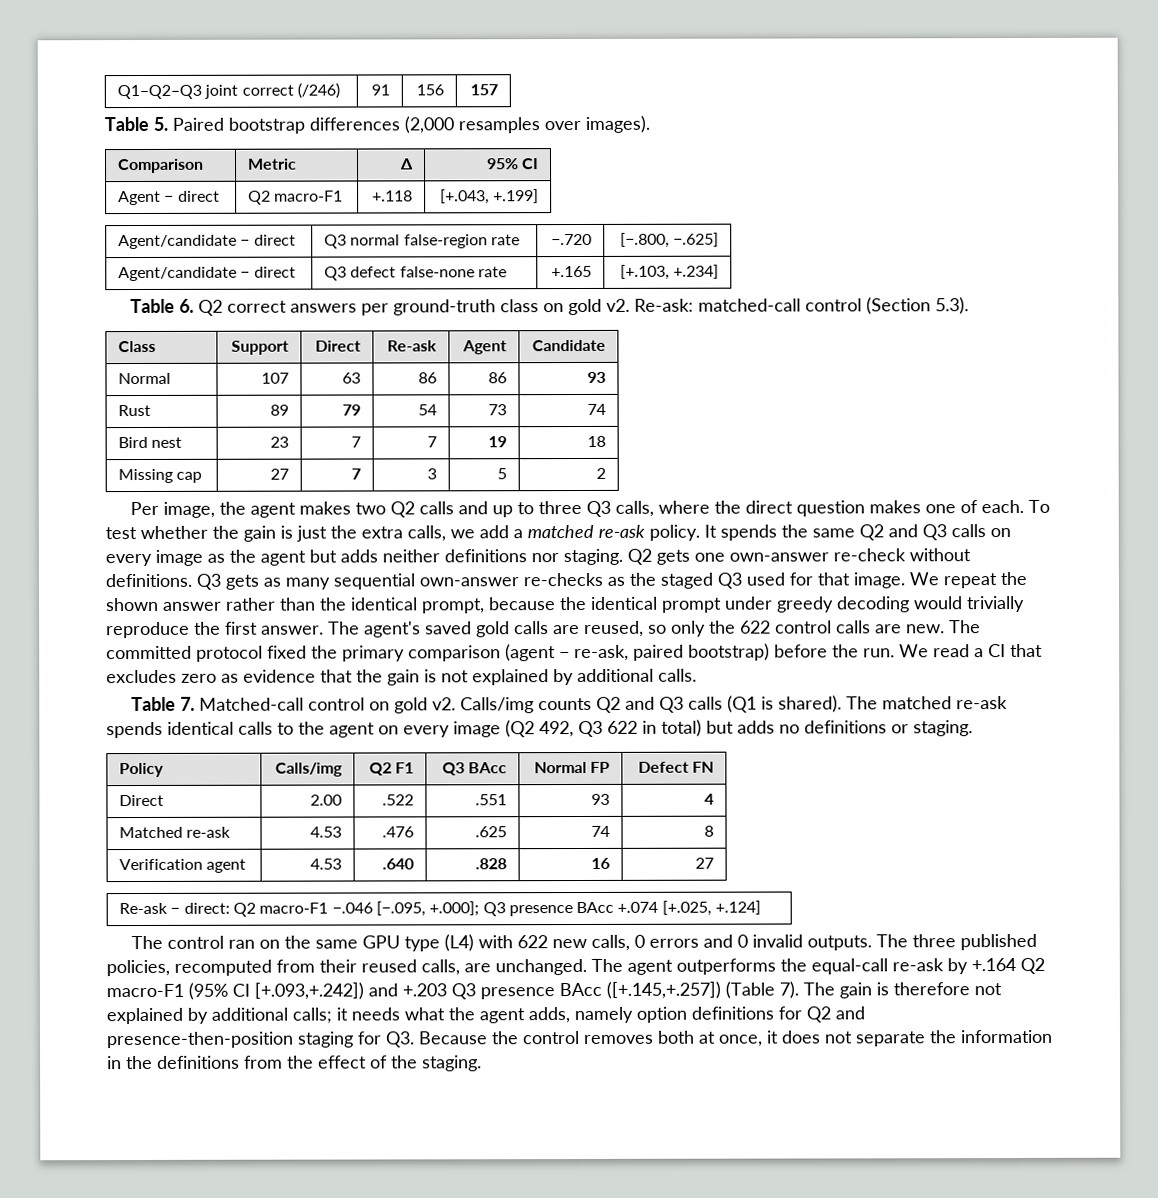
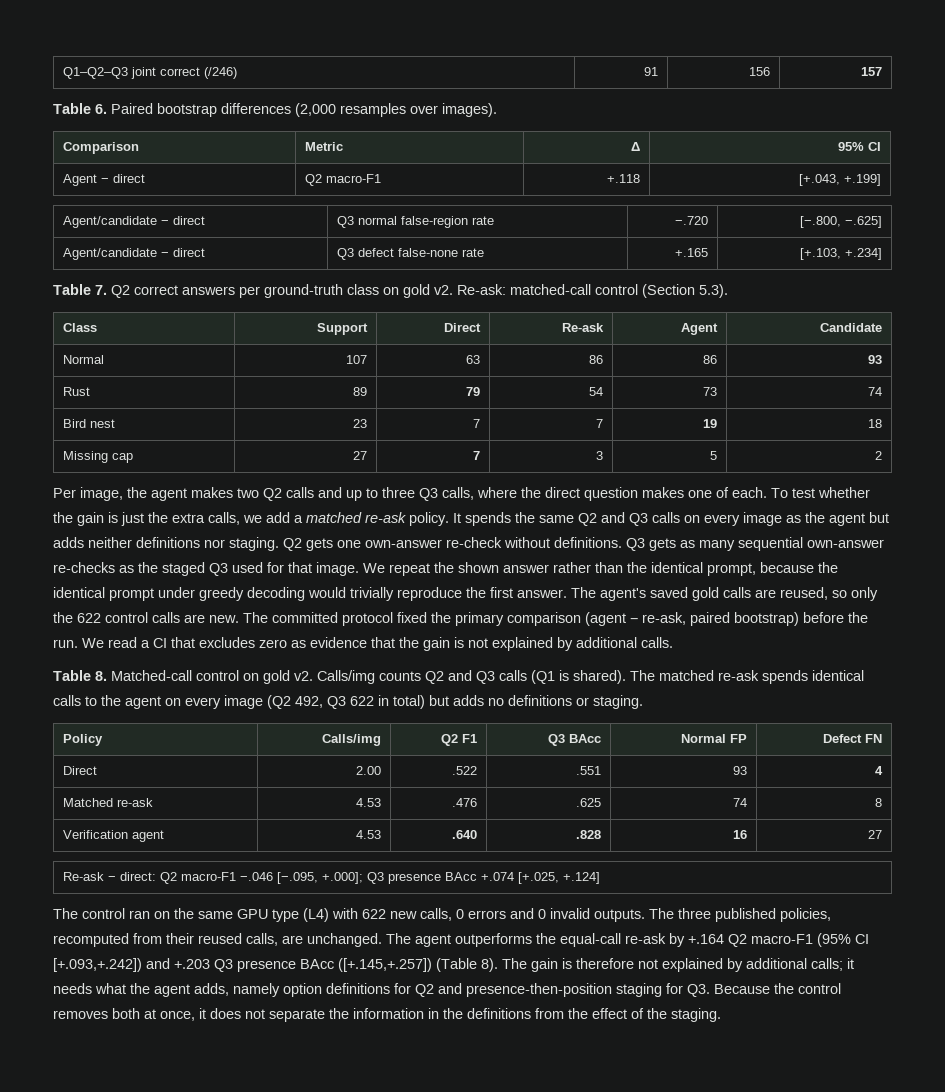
- Table 5. Paired bootstrap differences (2,000 resamples over images).
+ Table 6. Paired bootstrap differences (2,000 resamples over images).
- Table 6. Q2 correct answers per ground-truth class on gold v2.
+ Table 7. Q2 correct answers per ground-truth class on gold v2.
- Table 7. Matched-call control on gold v2.
+ Table 8. Matched-call control on gold v2.
- The agent outperforms the equal-call re-ask by +.164 Q2 macro-F1 (95% CI [+.093,+.242]) and +.203 Q3 presence BAcc ([+.145,+.257]) (Table 7).
+ The agent outperforms the equal-call re-ask by +.164 Q2 macro-F1 (95% CI [+.093,+.242]) and +.203 Q3 presence BAcc ([+.145,+.257]) (Table 8).

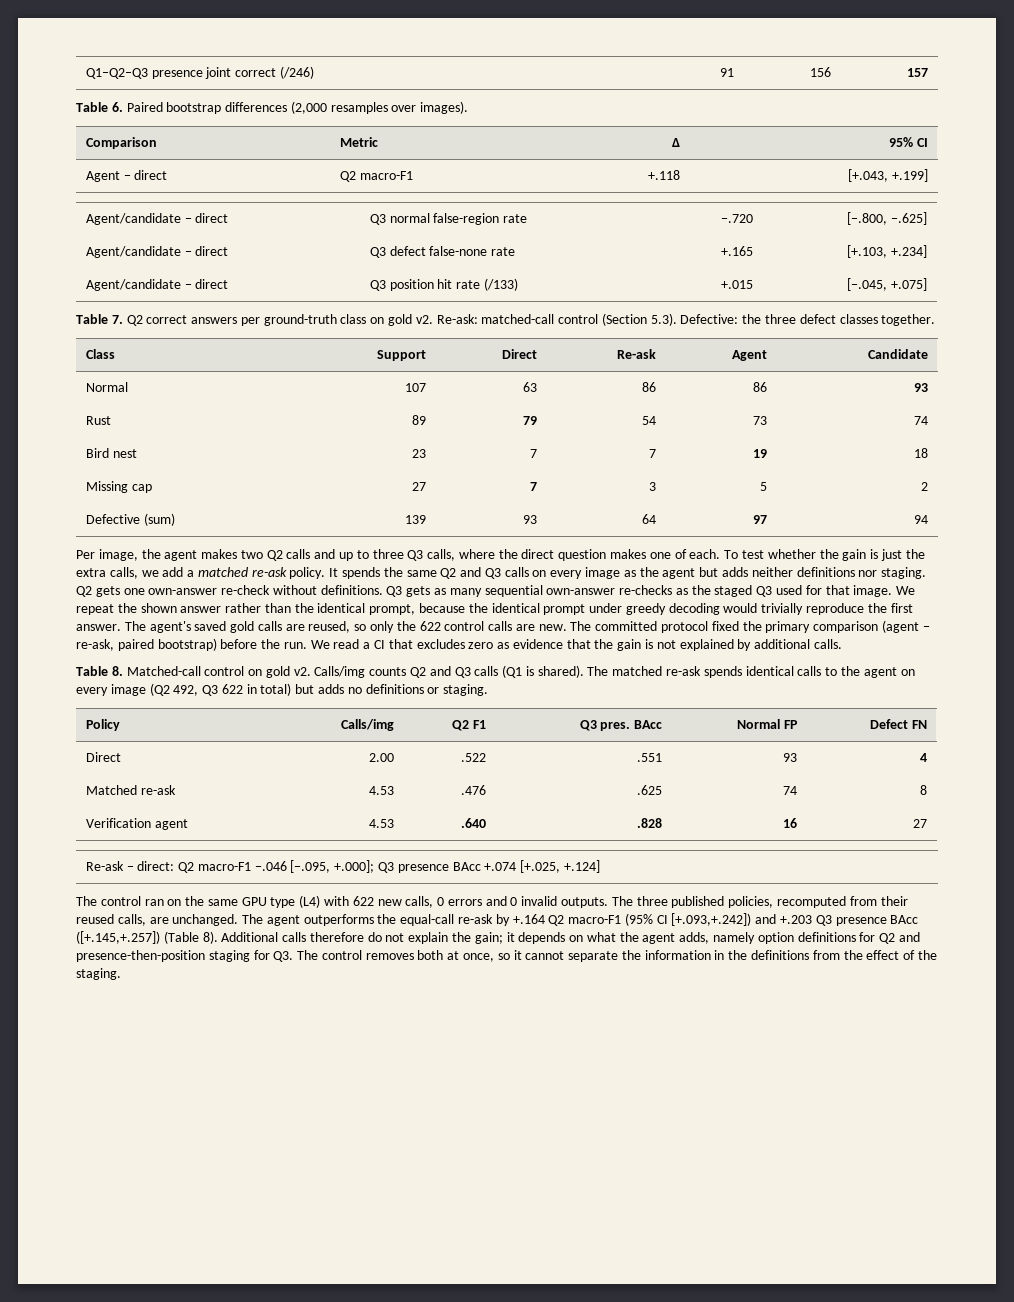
- Q1–Q2–Q3 joint correct (/246) | 91 | 156 | 157
+ Q1–Q2–Q3 presence joint correct (/246) | 91 | 156 | 157
+ Agent/candidate − direct | Q3 position hit rate (/133) | +.015 | [−.045, +.075]
- Re-ask: matched-call control (Section 5.3).
+ Re-ask: matched-call control (Section 5.3). Defective: the three defect classes together.
+ Defective (sum) | 139 | 93 | 64 | 97 | 94
- Policy | Calls/img | Q2 F1 | Q3 BAcc | Normal FP | Defect FN
+ Policy | Calls/img | Q2 F1 | Q3 pres. BAcc | Normal FP | Defect FN
- The gain is therefore not explained by additional calls; it needs what the agent adds, namely option definitions for Q2 and presence-then-position staging for Q3. Because the control removes both at once, it does not separate the information in the definitions from the effect of the staging.
+ Additional calls therefore do not explain the gain; it depends on what the agent adds, namely option definitions for Q2 and presence-then-position staging for Q3. The control removes both at once, so it cannot separate the information in the definitions from the effect of the staging.

